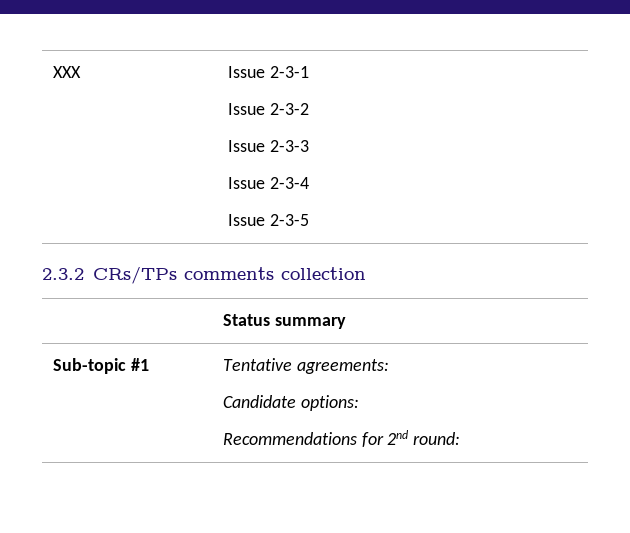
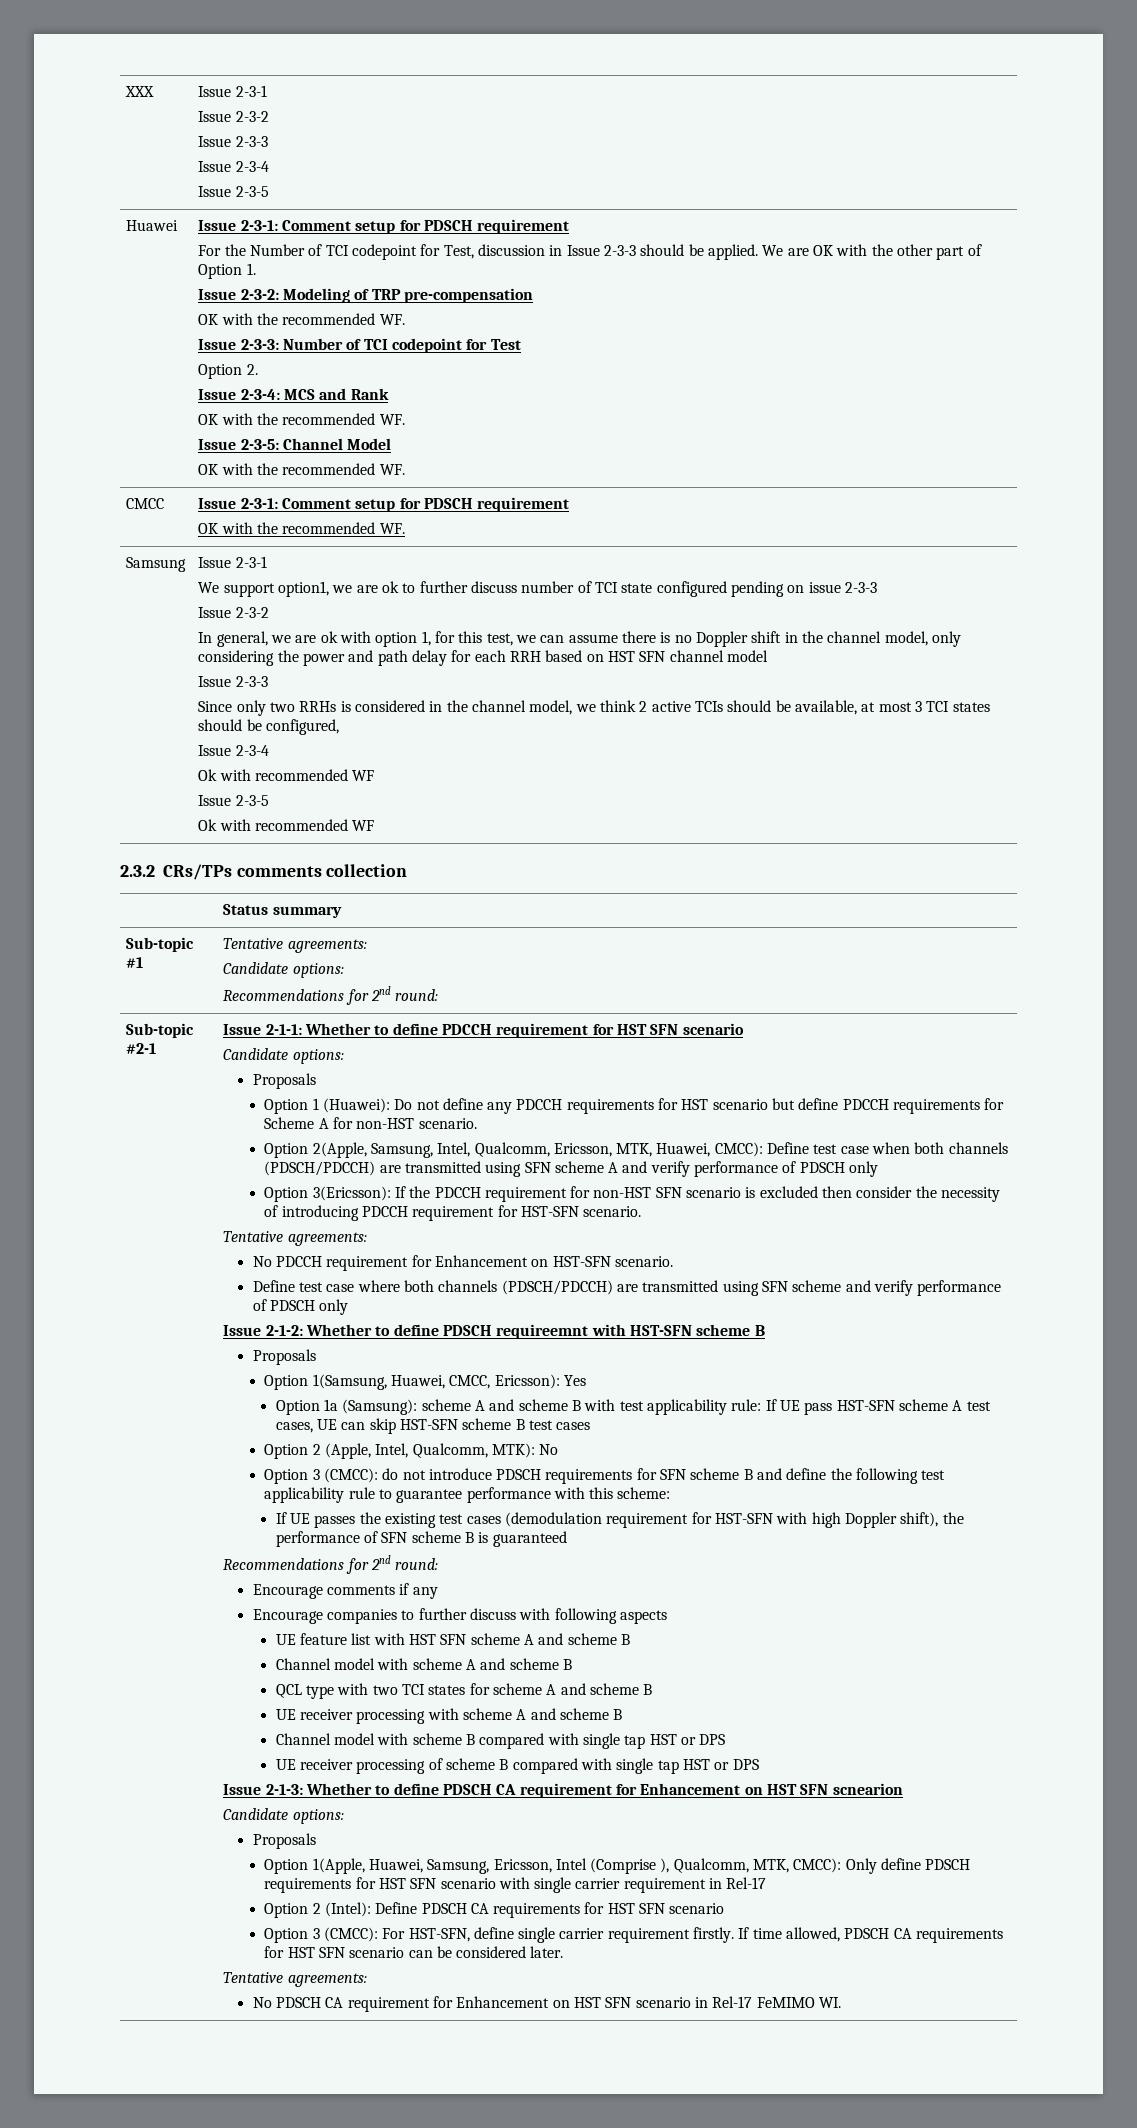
+ Huawei | Issue 2-3-1: Comment setup for PDSCH requirement
+ For the Number of TCI codepoint for Test, discussion in Issue 2-3-3 should be applied. We are OK with the other part of Option 1.
+ Issue 2-3-2: Modeling of TRP pre-compensation
+ OK with the recommended WF.
+ Issue 2-3-3: Number of TCI codepoint for Test
+ Option 2.
+ Issue 2-3-4: MCS and Rank
+ OK with the recommended WF.
+ Issue 2-3-5: Channel Model
+ OK with the recommended WF.
+ CMCC | Issue 2-3-1: Comment setup for PDSCH requirement
+ OK with the recommended WF.
+ Samsung | Issue 2-3-1
+ We support option1, we are ok to further discuss number of TCI state configured pending on issue 2-3-3
+ Issue 2-3-2
+ In general, we are ok with option 1, for this test, we can assume there is no Doppler shift in the channel model, only considering the power and path delay for each RRH based on HST SFN channel model
+ Issue 2-3-3
+ Since only two RRHs is considered in the channel model, we think 2 active TCIs should be available, at most 3 TCI states should be configured,
+ Issue 2-3-4
+ Ok with recommended WF
+ Issue 2-3-5
+ Ok with recommended WF
+ Sub-topic #2-1 | Issue 2-1-1: Whether to define PDCCH requirement for HST SFN scenario
+ Candidate options:
+ Proposals
+ Option 1 (Huawei): Do not define any PDCCH requirements for HST scenario but define PDCCH requirements for Scheme A for non-HST scenario.
+ Option 2(Apple, Samsung, Intel, Qualcomm, Ericsson, MTK, Huawei, CMCC): Define test case when both channels (PDSCH/PDCCH) are transmitted using SFN scheme A and verify performance of PDSCH only
+ Option 3(Ericsson): If the PDCCH requirement for non-HST SFN scenario is excluded then consider the necessity of introducing PDCCH requirement for HST-SFN scenario.
+ Tentative agreements:
+ No PDCCH requirement for Enhancement on HST-SFN scenario.
+ Define test case where both channels (PDSCH/PDCCH) are transmitted using SFN scheme and verify performance of PDSCH only
+ Issue 2-1-2: Whether to define PDSCH requireemnt with HST-SFN scheme B
+ Proposals
+ Option 1(Samsung, Huawei, CMCC, Ericsson): Yes
+ Option 1a (Samsung): scheme A and scheme B with test applicability rule: If UE pass HST-SFN scheme A test cases, UE can skip HST-SFN scheme B test cases
+ Option 2 (Apple, Intel, Qualcomm, MTK): No
+ Option 3 (CMCC): do not introduce PDSCH requirements for SFN scheme B and define the following test applicability rule to guarantee performance with this scheme:
+ If UE passes the existing test cases (demodulation requirement for HST-SFN with high Doppler shift), the performance of SFN scheme B is guaranteed
+ Recommendations for 2nd round:
+ Encourage comments if any
+ Encourage companies to further discuss with following aspects
+ UE feature list with HST SFN scheme A and scheme B
+ Channel model with scheme A and scheme B
+ QCL type with two TCI states for scheme A and scheme B
+ UE receiver processing with scheme A and scheme B
+ Channel model with scheme B compared with single tap HST or DPS
+ UE receiver processing of scheme B compared with single tap HST or DPS
+ Issue 2-1-3: Whether to define PDSCH CA requirement for Enhancement on HST SFN scnearion
+ Candidate options:
+ Proposals
+ Option 1(Apple, Huawei, Samsung, Ericsson, Intel (Comprise ), Qualcomm, MTK, CMCC): Only define PDSCH requirements for HST SFN scenario with single carrier requirement in Rel-17
+ Option 2 (Intel): Define PDSCH CA requirements for HST SFN scenario
+ Option 3 (CMCC): For HST-SFN, define single carrier requirement firstly. If time allowed, PDSCH CA requirements for HST SFN scenario can be considered later.
+ Tentative agreements:
+ No PDSCH CA requirement for Enhancement on HST SFN scenario in Rel-17 FeMIMO WI.

